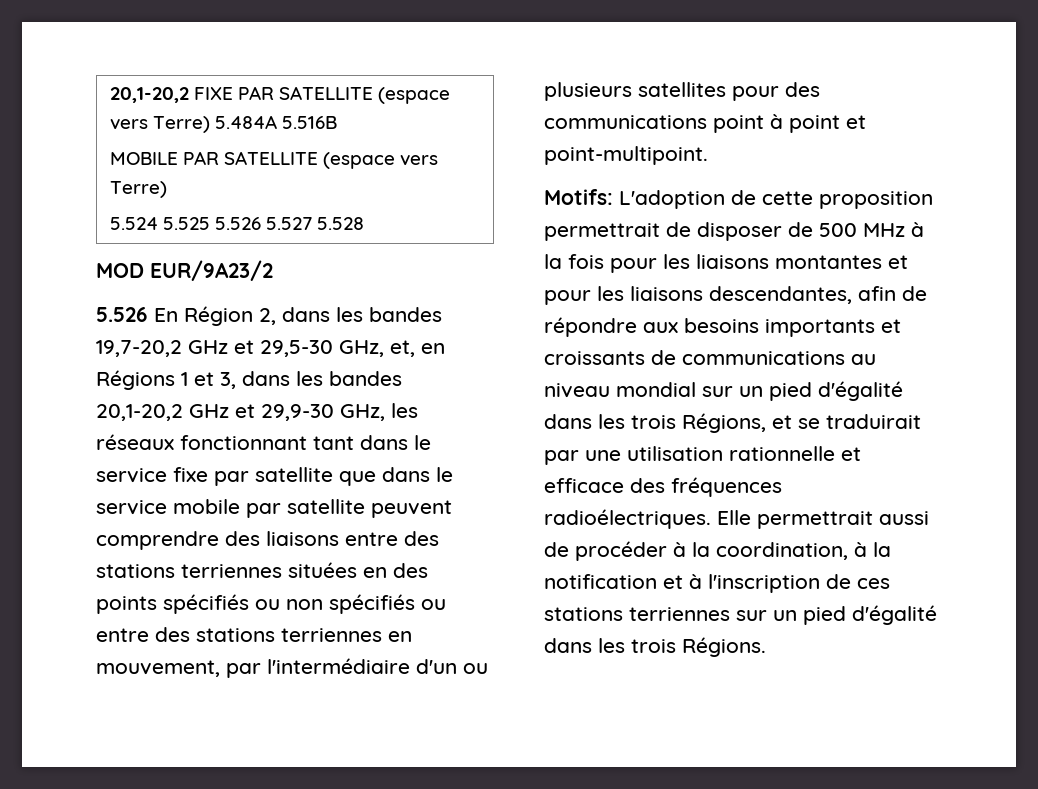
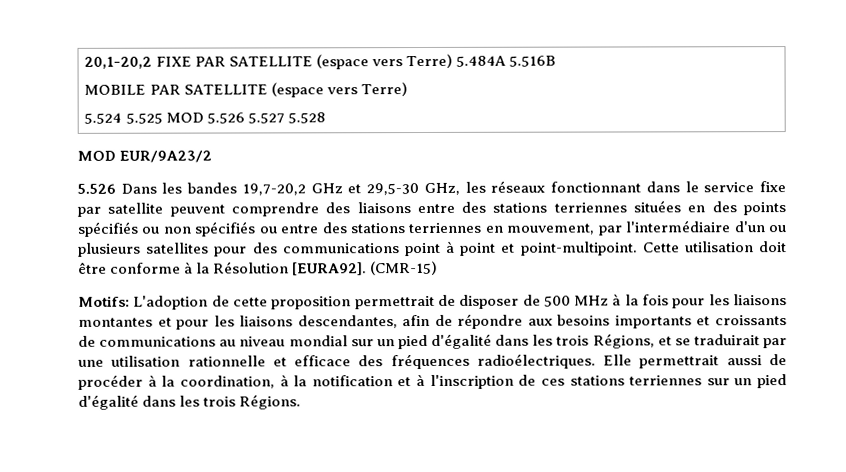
  20,1-20,2 FIXE PAR SATELLITE (espace vers Terre) 5.484A 5.516B
  MOBILE PAR SATELLITE (espace vers Terre)
- 5.524 5.525 5.526 5.527 5.528
+ 5.524 5.525 MOD 5.526 5.527 5.528
- 5.526 En Région 2, dans les bandes 19,7-20,2 GHz et 29,5-30 GHz, et, en Régions 1 et 3, dans les bandes 20,1-20,2 GHz et 29,9-30 GHz, les réseaux fonctionnant tant dans le service fixe par satellite que dans le service mobile par satellite peuvent comprendre des liaisons entre des stations terriennes situées en des points spécifiés ou non spécifiés ou entre des stations terriennes en mouvement, par l'intermédiaire d'un ou plusieurs satellites pour des communications point à point et point-multipoint.
+ 5.526 Dans les bandes 19,7-20,2 GHz et 29,5-30 GHz, les réseaux fonctionnant dans le service fixe par satellite peuvent comprendre des liaisons entre des stations terriennes situées en des points spécifiés ou non spécifiés ou entre des stations terriennes en mouvement, par l'intermédiaire d'un ou plusieurs satellites pour des communications point à point et point-multipoint. Cette utilisation doit être conforme à la Résolution [EURA92]. (CMR-15)

